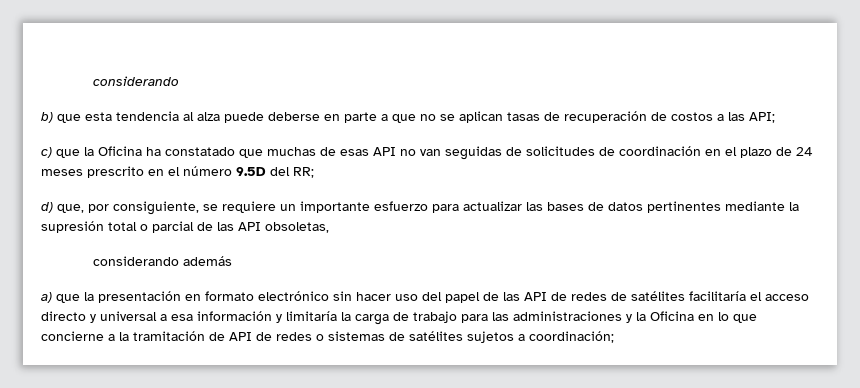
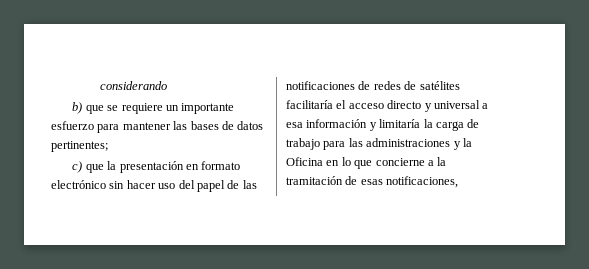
- b) que esta tendencia al alza puede deberse en parte a que no se aplican tasas de recuperación de costos a las API;
- c) que la Oficina ha constatado que muchas de esas API no van seguidas de solicitudes de coordinación en el plazo de 24 meses prescrito en el número 9.5D del RR;
- d) que, por consiguiente, se requiere un importante esfuerzo para actualizar las bases de datos pertinentes mediante la supresión total o parcial de las API obsoletas,
- considerando además
- a) que la presentación en formato electrónico sin hacer uso del papel de las API de redes de satélites facilitaría el acceso directo y universal a esa información y limitaría la carga de trabajo para las administraciones y la Oficina en lo que concierne a la tramitación de API de redes o sistemas de satélites sujetos a coordinación;
+ b) que se requiere un importante esfuerzo para mantener las bases de datos pertinentes;
+ c) que la presentación en formato electrónico sin hacer uso del papel de las notificaciones de redes de satélites facilitaría el acceso directo y universal a esa información y limitaría la carga de trabajo para las administraciones y la Oficina en lo que concierne a la tramitación de esas notificaciones,

